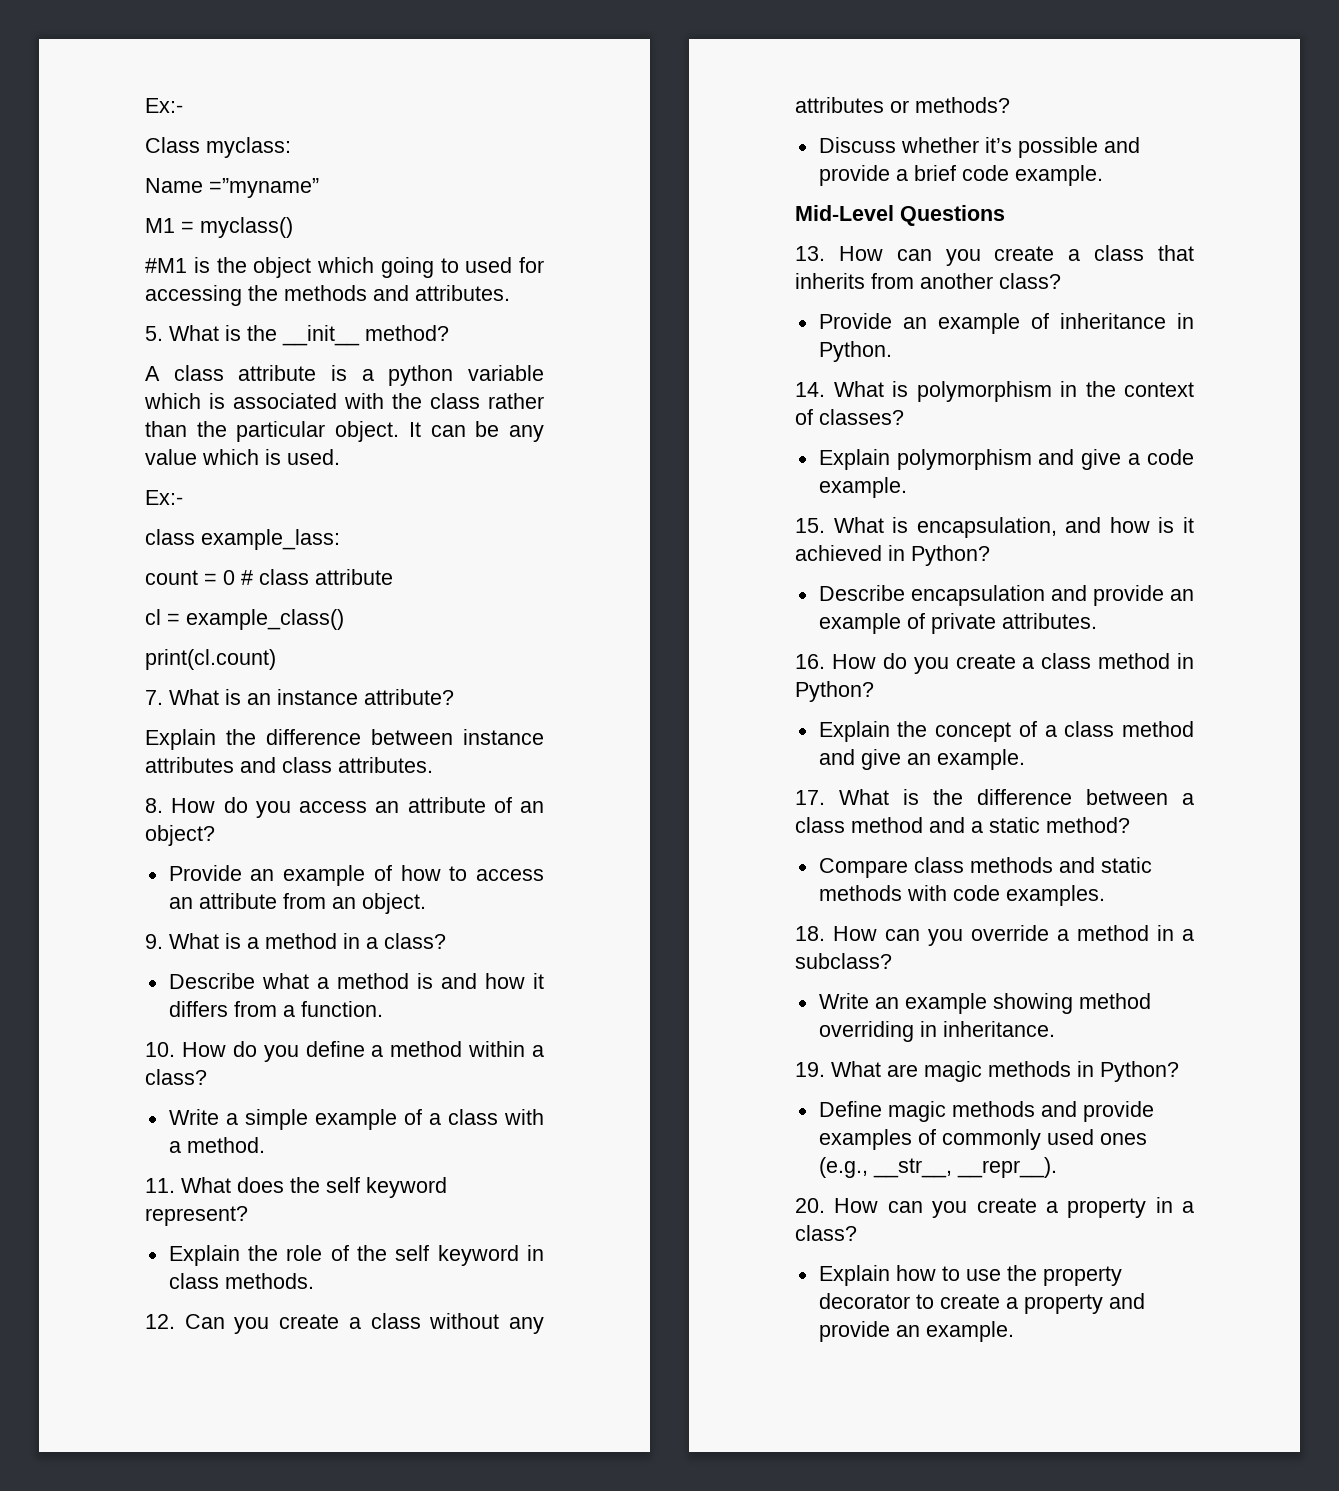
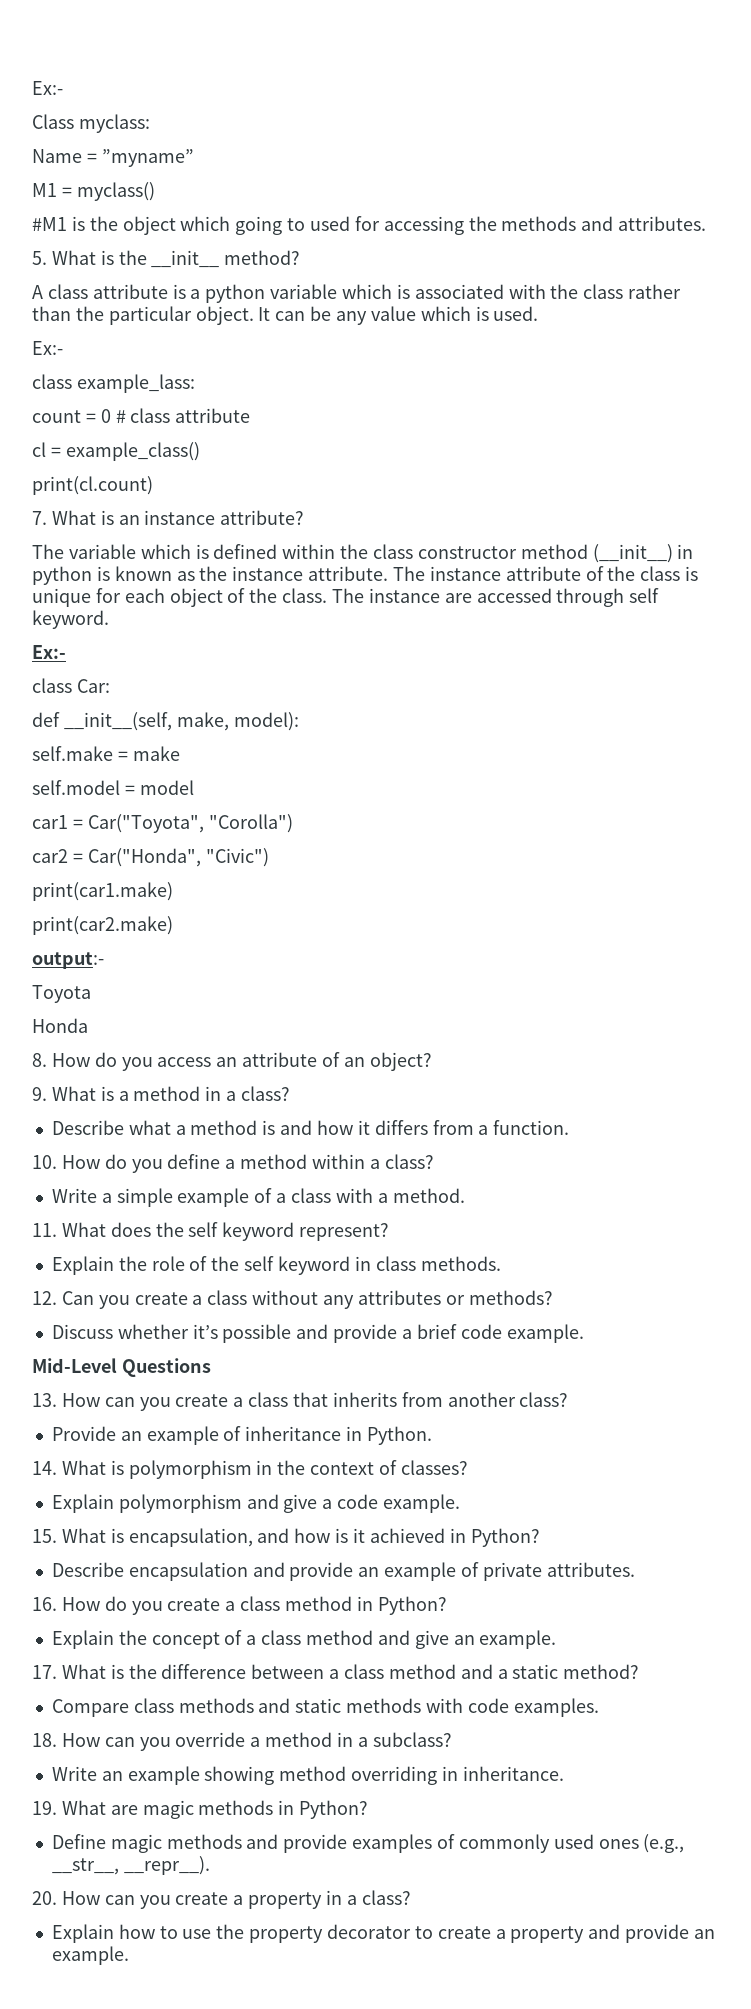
- Name =”myname”
+ Name = ”myname”
- Explain the difference between instance attributes and class attributes.
+ The variable which is defined within the class constructor method (__init__) in python is known as the instance attribute. The instance attribute of the class is unique for each object of the class. The instance are accessed through self keyword.
+ Ex:-
+ class Car:
+ def __init__(self, make, model):
+ self.make = make
+ self.model = model
+ car1 = Car("Toyota", "Corolla")
+ car2 = Car("Honda", "Civic")
+ print(car1.make)
+ print(car2.make)
+ output:-
+ Toyota
+ Honda
- Provide an example of how to access an attribute from an object.

